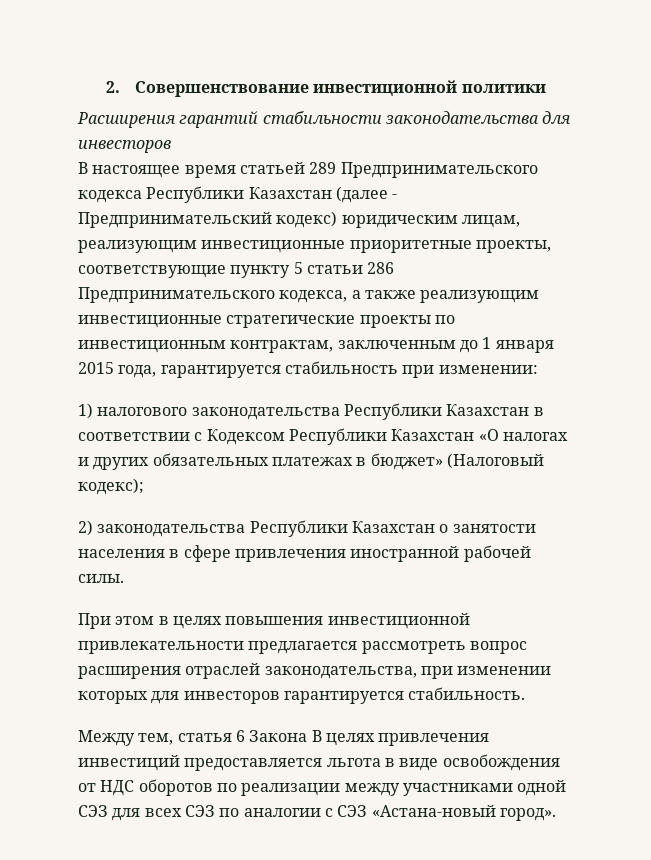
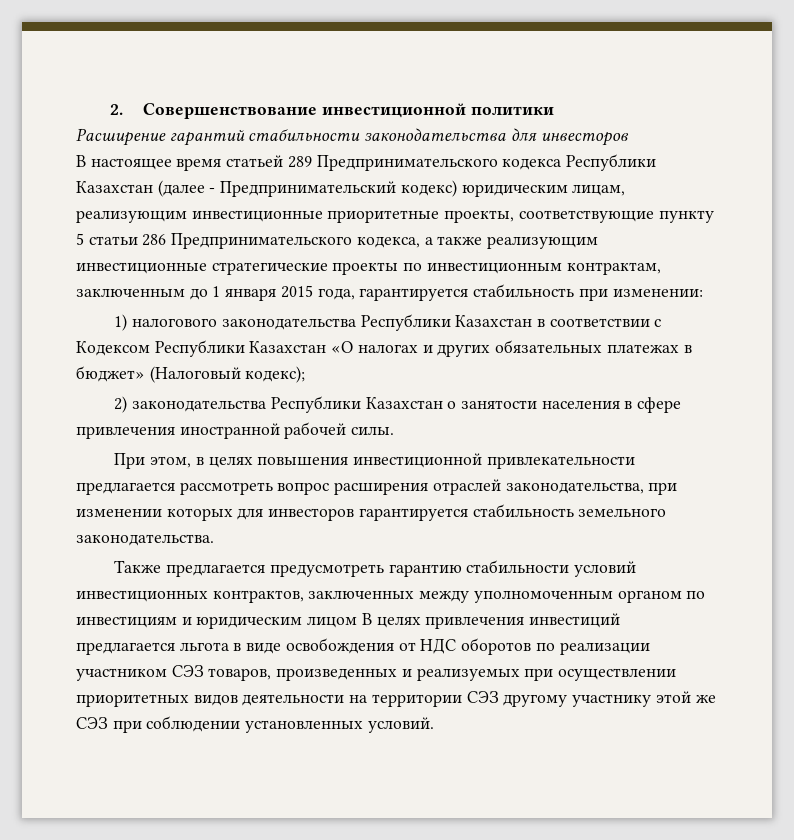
- Расширения гарантий стабильности законодательства для инвесторов
+ Расширение гарантий стабильности законодательства для инвесторов
- При этом в целях повышения инвестиционной привлекательности предлагается рассмотреть вопрос расширения отраслей законодательства, при изменении которых для инвесторов гарантируется стабильность.
- Между тем, статья 6 Закона В целях привлечения инвестиций предоставляется льгота в виде освобождения от НДС оборотов по реализации между участниками одной СЭЗ для всех СЭЗ по аналогии с СЭЗ «Астана-новый город».
+ При этом, в целях повышения инвестиционной привлекательности предлагается рассмотреть вопрос расширения отраслей законодательства, при изменении которых для инвесторов гарантируется стабильность земельного законодательства.
+ Также предлагается предусмотреть гарантию стабильности условий инвестиционных контрактов, заключенных между уполномоченным органом по инвестициям и юридическим лицом В целях привлечения инвестиций предлагается льгота в виде освобождения от НДС оборотов по реализации участником СЭЗ товаров, произведенных и реализуемых при осуществлении приоритетных видов деятельности на территории СЭЗ другому участнику этой же СЭЗ при соблюдении установленных условий.

